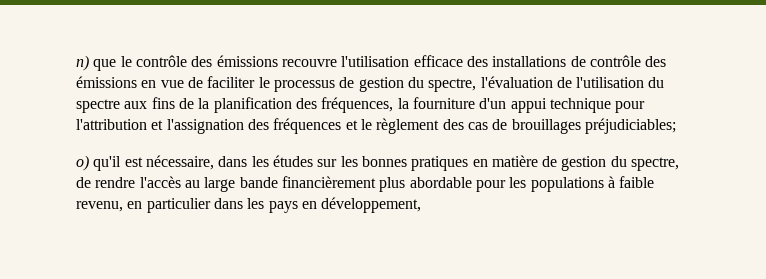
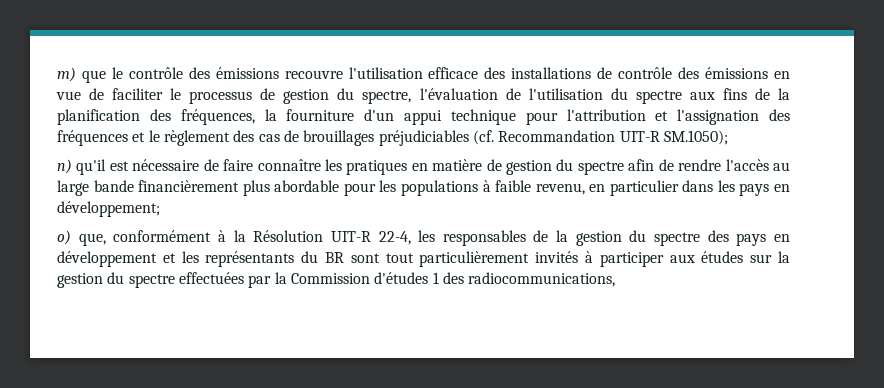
- n) que le contrôle des émissions recouvre l'utilisation efficace des installations de contrôle des émissions en vue de faciliter le processus de gestion du spectre, l'évaluation de l'utilisation du spectre aux fins de la planification des fréquences, la fourniture d'un appui technique pour l'attribution et l'assignation des fréquences et le règlement des cas de brouillages préjudiciables;
- o) qu'il est nécessaire, dans les études sur les bonnes pratiques en matière de gestion du spectre, de rendre l'accès au large bande financièrement plus abordable pour les populations à faible revenu, en particulier dans les pays en développement,
+ m) que le contrôle des émissions recouvre l'utilisation efficace des installations de contrôle des émissions en vue de faciliter le processus de gestion du spectre, l'évaluation de l'utilisation du spectre aux fins de la planification des fréquences, la fourniture d'un appui technique pour l'attribution et l'assignation des fréquences et le règlement des cas de brouillages préjudiciables (cf. Recommandation UIT-R SM.1050);
+ n) qu'il est nécessaire de faire connaître les pratiques en matière de gestion du spectre afin de rendre l'accès au large bande financièrement plus abordable pour les populations à faible revenu, en particulier dans les pays en développement;
+ o) que, conformément à la Résolution UIT-R 22-4, les responsables de la gestion du spectre des pays en développement et les représentants du BR sont tout particulièrement invités à participer aux études sur la gestion du spectre effectuées par la Commission d'études 1 des radiocommunications,

